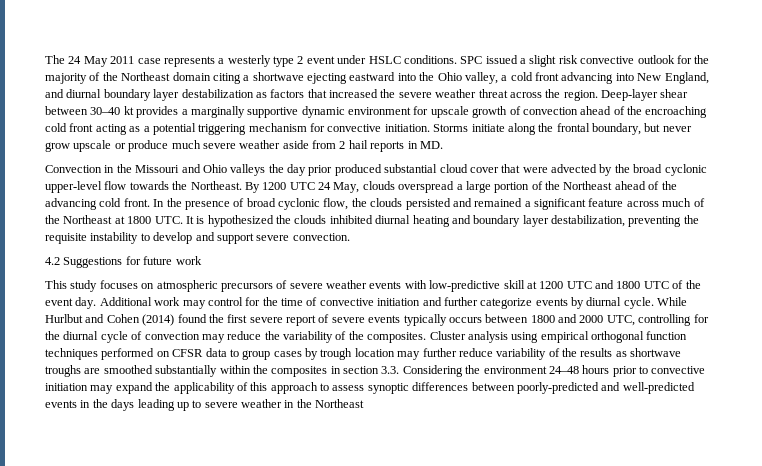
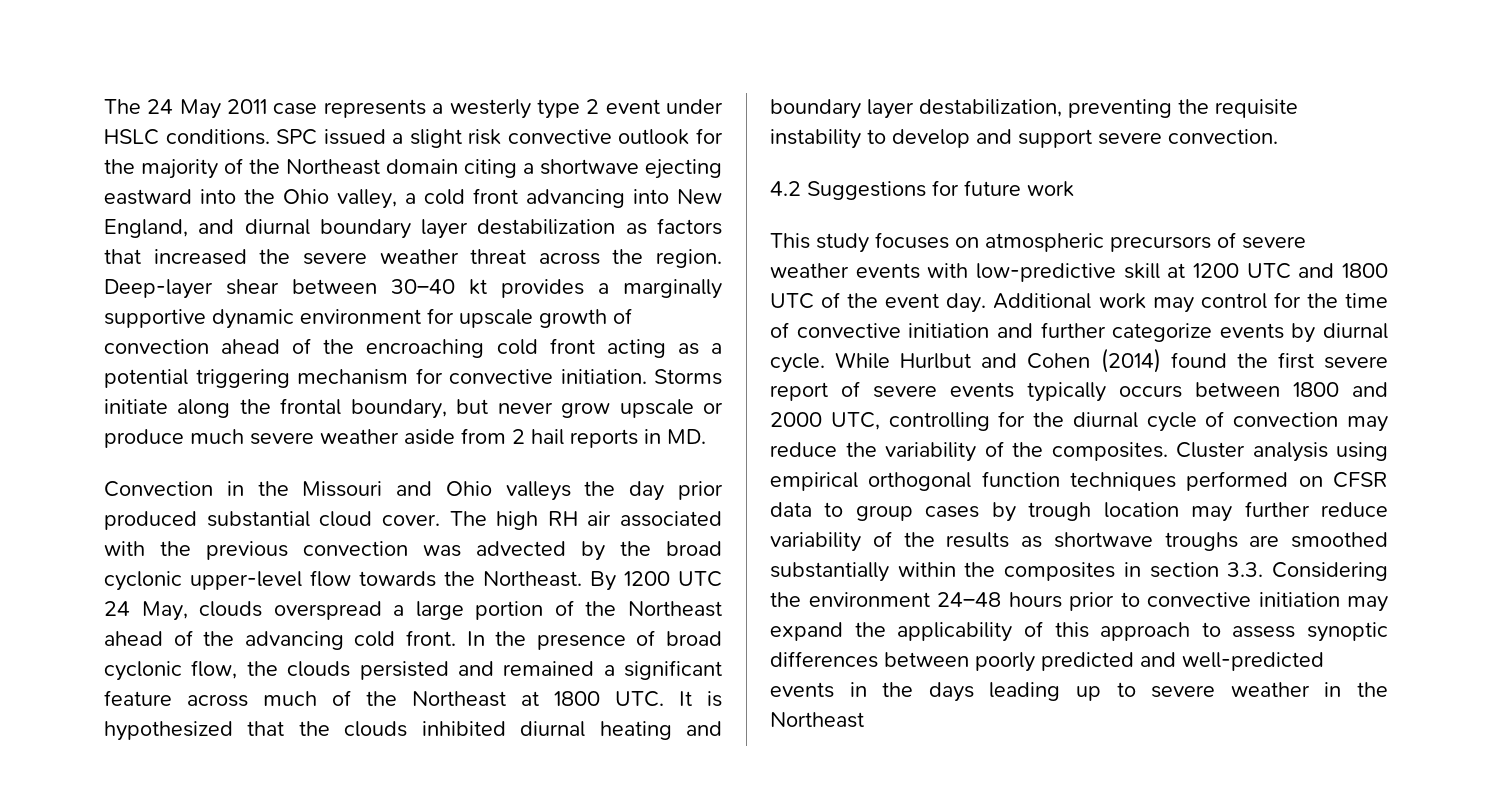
- Convection in the Missouri and Ohio valleys the day prior produced substantial cloud cover that were advected by the broad cyclonic upper-level flow towards the Northeast.
+ Convection in the Missouri and Ohio valleys the day prior produced substantial cloud cover. The high RH air associated with the previous convection was advected by the broad cyclonic upper-level flow towards the Northeast.
- In the presence of broad cyclonic flow, the clouds persisted and remained a significant feature across much of the Northeast at 1800 UTC. It is hypothesized the clouds inhibited diurnal heating and boundary layer destabilization, preventing the requisite instability to develop and support severe convection.
+ In the presence of broad cyclonic flow, the clouds persisted and remained a significant feature across much of the Northeast at 1800 UTC. It is hypothesized that the clouds inhibited diurnal heating and boundary layer destabilization, preventing the requisite instability to develop and support severe convection.
- Cluster analysis using empirical orthogonal function techniques performed on CFSR data to group cases by trough location may further reduce variability of the results as shortwave troughs are smoothed substantially within the composites in section 3.3. Considering the environment 24–48 hours prior to convective initiation may expand the applicability of this approach to assess synoptic differences between poorly-predicted and well-predicted events in the days leading up to severe weather in the Northeast
+ Cluster analysis using empirical orthogonal function techniques performed on CFSR data to group cases by trough location may further reduce variability of the results as shortwave troughs are smoothed substantially within the composites in section 3.3. Considering the environment 24–48 hours prior to convective initiation may expand the applicability of this approach to assess synoptic differences between poorly predicted and well-predicted events in the days leading up to severe weather in the Northeast

